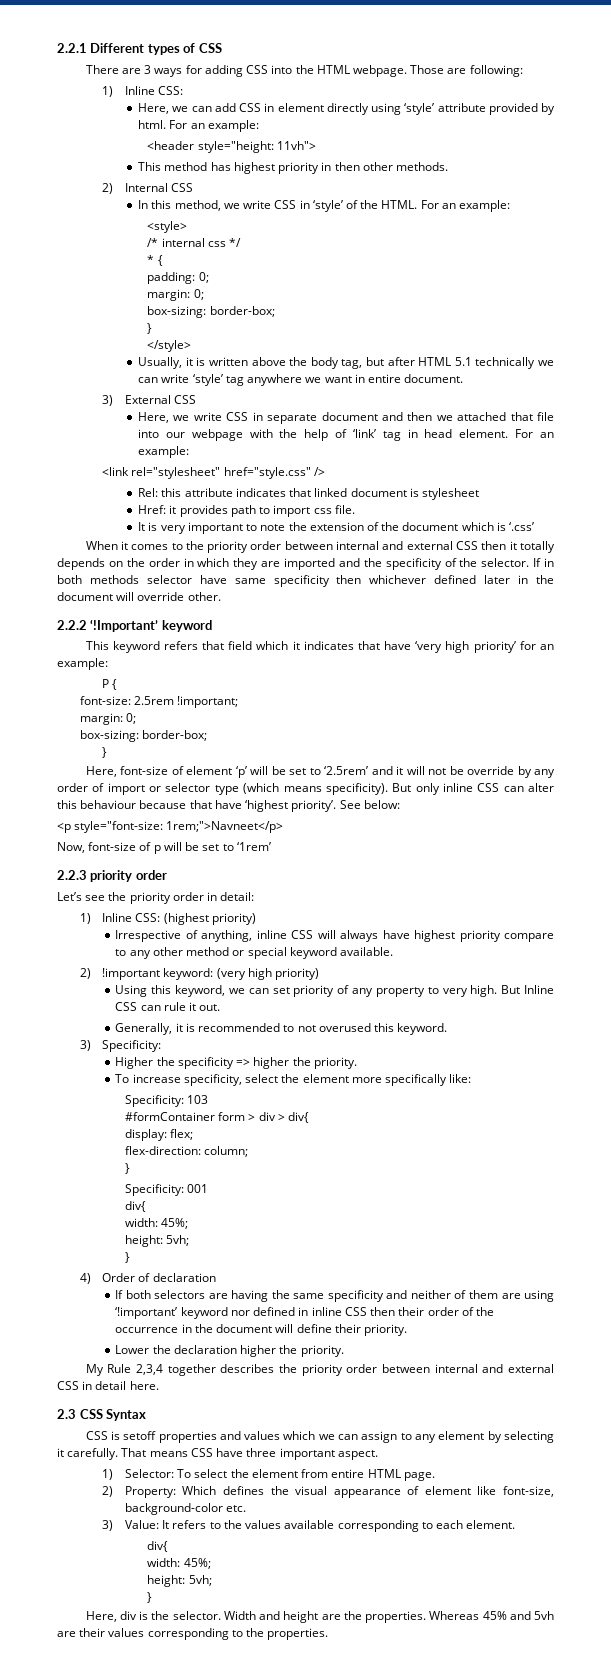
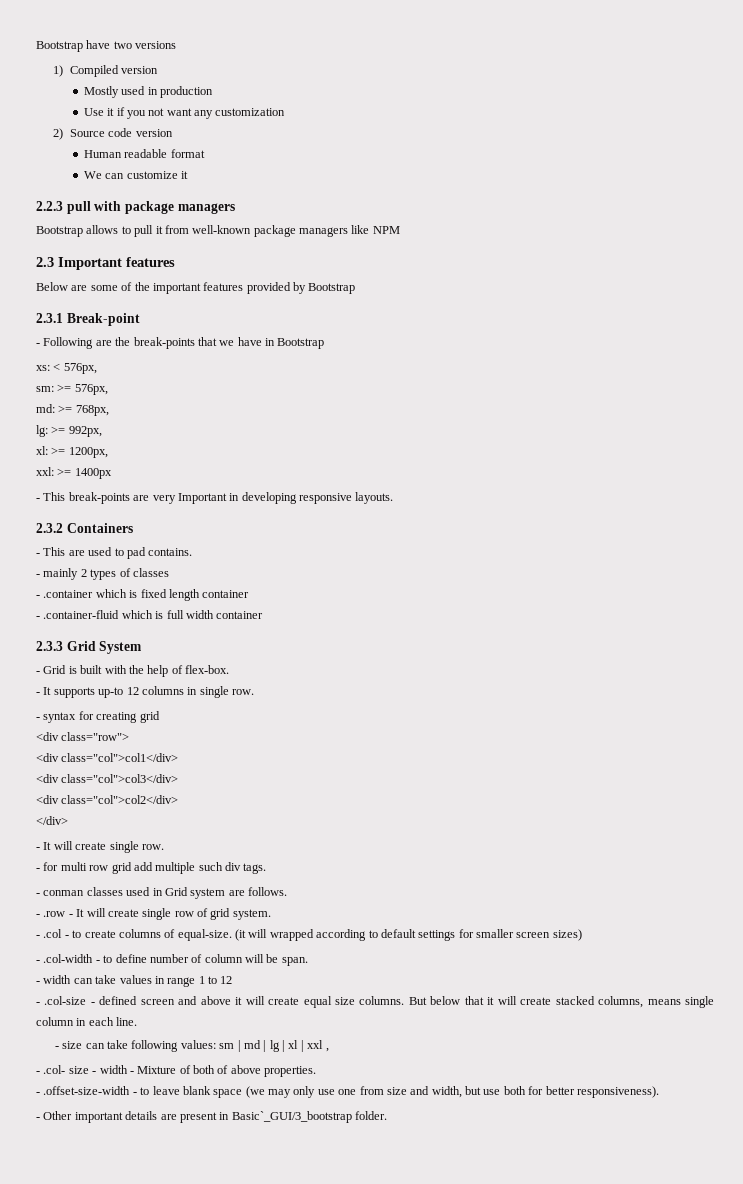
- 2.2.1 Different types of CSS
- There are 3 ways for adding CSS into the HTML webpage. Those are following:
- 1) Inline CSS:
- Here, we can add CSS in element directly using ‘style’ attribute provided by html. For an example:
- <header style="height: 11vh">
- This method has highest priority in then other methods.
- 2) Internal CSS
- In this method, we write CSS in ‘style’ of the HTML. For an example:
- <style>
- /* internal css */
- * {
- padding: 0;
- margin: 0;
- box-sizing: border-box;
- }
- </style>
- Usually, it is written above the body tag, but after HTML 5.1 technically we can write ‘style’ tag anywhere we want in entire document.
- 3) External CSS
- Here, we write CSS in separate document and then we attached that file into our webpage with the help of ‘link’ tag in head element. For an example:
- <link rel="stylesheet" href="style.css" />
- Rel: this attribute indicates that linked document is stylesheet
- Href: it provides path to import css file.
- It is very important to note the extension of the document which is ‘.css’
- When it comes to the priority order between internal and external CSS then it totally depends on the order in which they are imported and the specificity of the selector. If in both methods selector have same specificity then whichever defined later in the document will override other.
- 2.2.2 ‘!Important’ keyword
- This keyword refers that field which it indicates that have ‘very high priority’ for an example:
- P {
- font-size: 2.5rem !important;
- margin: 0;
- box-sizing: border-box;
- }
- Here, font-size of element ‘p’ will be set to ‘2.5rem’ and it will not be override by any order of import or selector type (which means specificity). But only inline CSS can alter this behaviour because that have ‘highest priority’. See below:
- <p style="font-size: 1rem;">Navneet</p>
- Now, font-size of p will be set to ‘1rem’
- 2.2.3 priority order
- Let’s see the priority order in detail:
- 1) Inline CSS: (highest priority)
- Irrespective of anything, inline CSS will always have highest priority compare to any other method or special keyword available.
- 2) !important keyword: (very high priority)
- Using this keyword, we can set priority of any property to very high. But Inline CSS can rule it out.
- Generally, it is recommended to not overused this keyword.
- 3) Specificity:
- Higher the specificity => higher the priority.
- To increase specificity, select the element more specifically like:
- Specificity: 103
- #formContainer form > div > div{
- display: flex;
- flex-direction: column;
- }
- Specificity: 001
- div{
- width: 45%;
- height: 5vh;
- }
- 4) Order of declaration
- If both selectors are having the same specificity and neither of them are using ‘!important’ keyword nor defined in inline CSS then their order of the occurrence in the document will define their priority.
- Lower the declaration higher the priority.
- My Rule 2,3,4 together describes the priority order between internal and external CSS in detail here.
- 2.3 CSS Syntax
- CSS is setoff properties and values which we can assign to any element by selecting it carefully. That means CSS have three important aspect.
- 1) Selector: To select the element from entire HTML page.
- 2) Property: Which defines the visual appearance of element like font-size, background-color etc.
- 3) Value: It refers to the values available corresponding to each element.
- div{
- width: 45%;
- height: 5vh;
- }
- Here, div is the selector. Width and height are the properties. Whereas 45% and 5vh are their values corresponding to the properties.
+ Bootstrap have two versions
+ 1) Compiled version
+ Mostly used in production
+ Use it if you not want any customization
+ 2) Source code version
+ Human readable format
+ We can customize it
+ 2.2.3 pull with package managers
+ Bootstrap allows to pull it from well-known package managers like NPM
+ 2.3 Important features
+ Below are some of the important features provided by Bootstrap
+ 2.3.1 Break-point
+ - Following are the break-points that we have in Bootstrap
+ xs: < 576px,
+ sm: >= 576px,
+ md: >= 768px,
+ lg: >= 992px,
+ xl: >= 1200px,
+ xxl: >= 1400px
+ - This break-points are very Important in developing responsive layouts.
+ 2.3.2 Containers
+ - This are used to pad contains.
+ - mainly 2 types of classes
+ - .container which is fixed length container
+ - .container-fluid which is full width container
+ 2.3.3 Grid System
+ - Grid is built with the help of flex-box.
+ - It supports up-to 12 columns in single row.
+ - syntax for creating grid
+ <div class="row">
+ <div class="col">col1</div>
+ <div class="col">col3</div>
+ <div class="col">col2</div>
+ </div>
+ - It will create single row.
+ - for multi row grid add multiple such div tags.
+ - conman classes used in Grid system are follows.
+ - .row - It will create single row of grid system.
+ - .col - to create columns of equal-size. (it will wrapped according to default settings for smaller screen sizes)
+ - .col-width - to define number of column will be span.
+ - width can take values in range 1 to 12
+ - .col-size - defined screen and above it will create equal size columns. But below that it will create stacked columns, means single column in each line.
+ - size can take following values: sm | md | lg | xl | xxl ,
+ - .col- size - width - Mixture of both of above properties.
+ - .offset-size-width - to leave blank space (we may only use one from size and width, but use both for better responsiveness).
+ - Other important details are present in Basic`_GUI/3_bootstrap folder.

